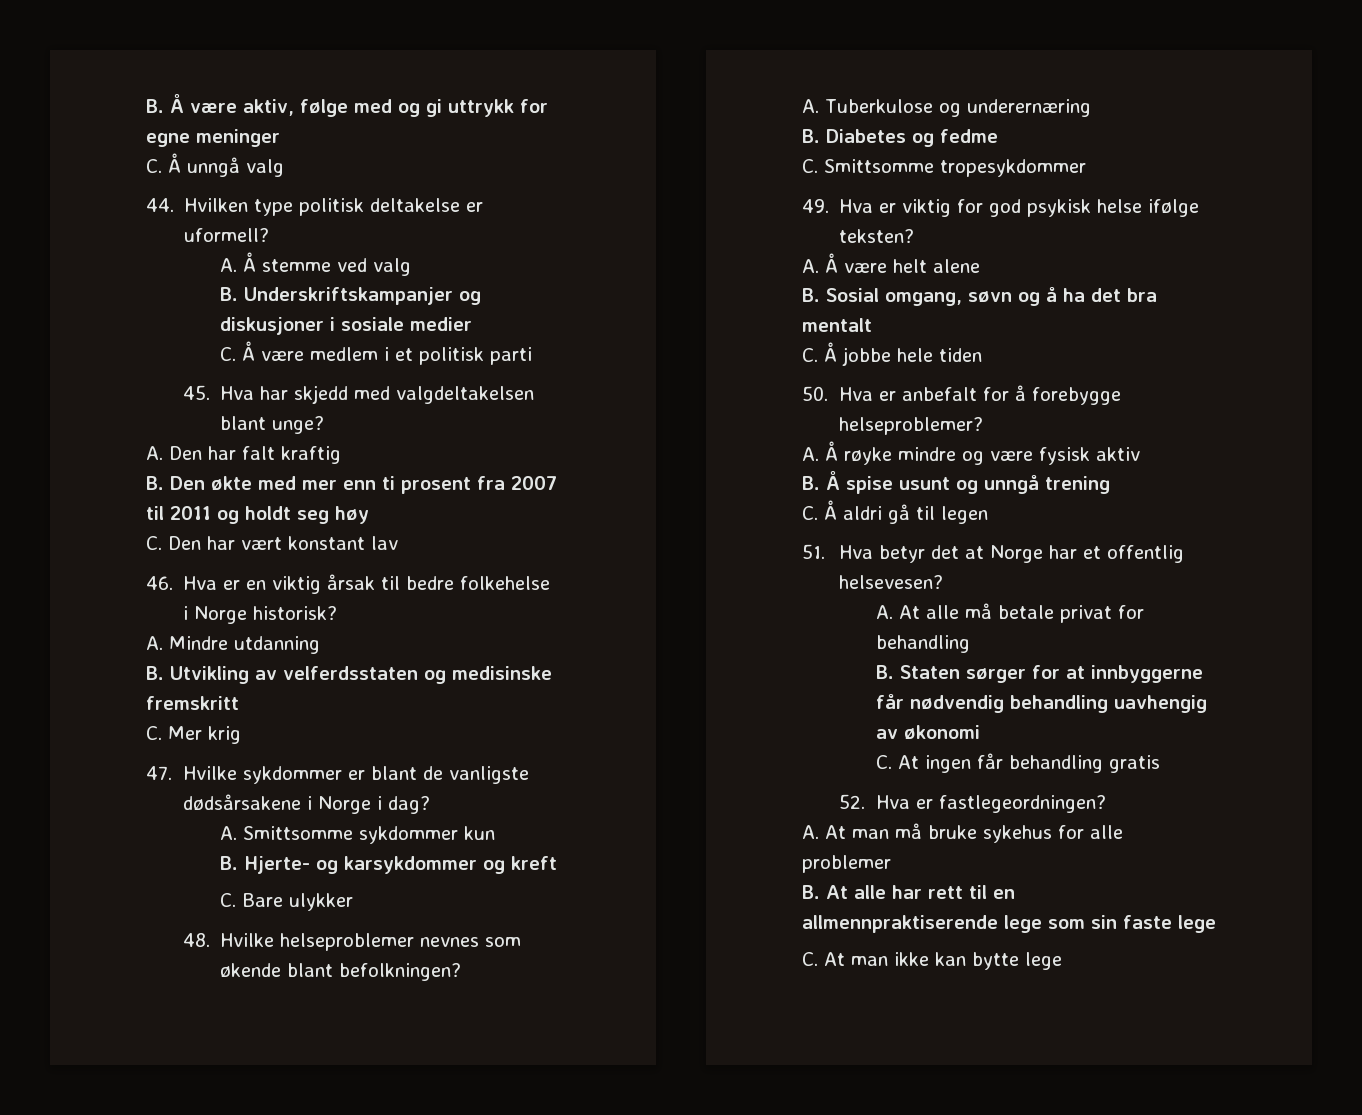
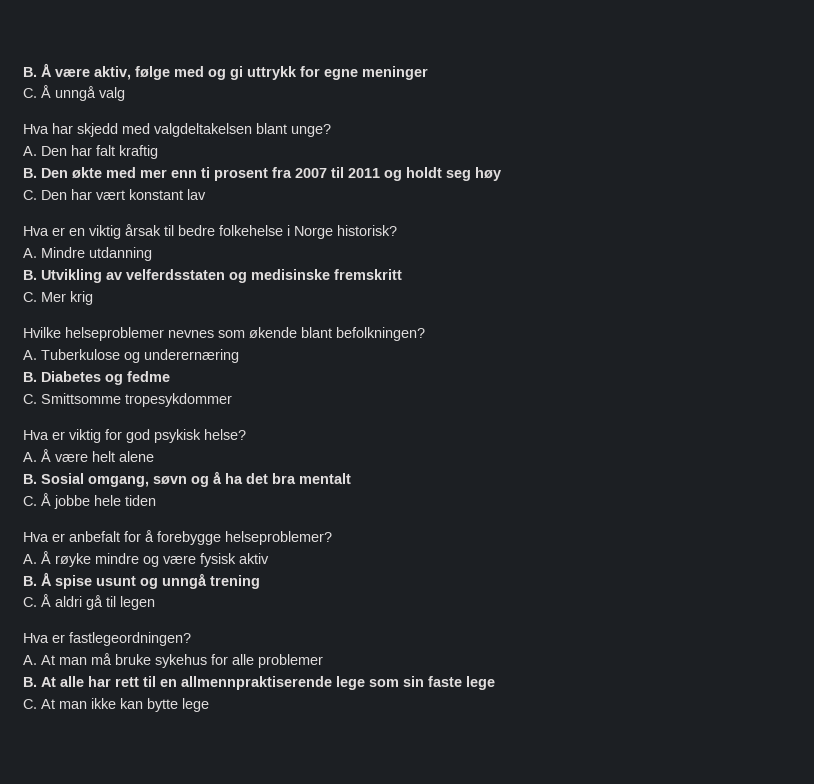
- 44. Hvilken type politisk deltakelse er uformell?
- A. Å stemme ved valg
- B. Underskriftskampanjer og diskusjoner i sosiale medier
- C. Å være medlem i et politisk parti
- 45. Hva har skjedd med valgdeltakelsen blant unge?
+ Hva har skjedd med valgdeltakelsen blant unge?
- 46. Hva er en viktig årsak til bedre folkehelse i Norge historisk?
+ Hva er en viktig årsak til bedre folkehelse i Norge historisk?
- 47. Hvilke sykdommer er blant de vanligste dødsårsakene i Norge i dag?
- A. Smittsomme sykdommer kun
- B. Hjerte- og karsykdommer og kreft
- C. Bare ulykker
- 48. Hvilke helseproblemer nevnes som økende blant befolkningen?
+ Hvilke helseproblemer nevnes som økende blant befolkningen?
- 49. Hva er viktig for god psykisk helse ifølge teksten?
+ Hva er viktig for god psykisk helse?
- 50. Hva er anbefalt for å forebygge helseproblemer?
+ Hva er anbefalt for å forebygge helseproblemer?
- 51. Hva betyr det at Norge har et offentlig helsevesen?
- A. At alle må betale privat for behandling
- B. Staten sørger for at innbyggerne får nødvendig behandling uavhengig av økonomi
- C. At ingen får behandling gratis
- 52. Hva er fastlegeordningen?
+ Hva er fastlegeordningen?

